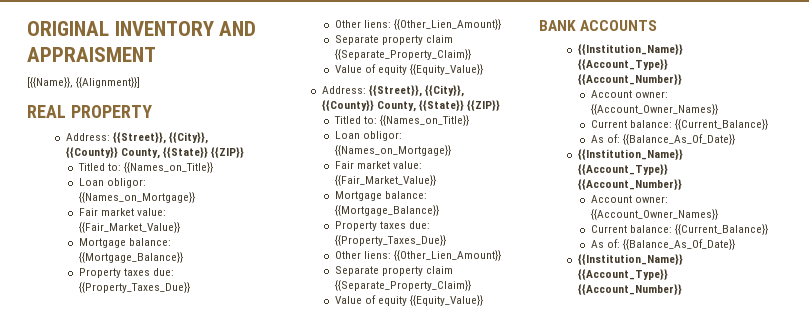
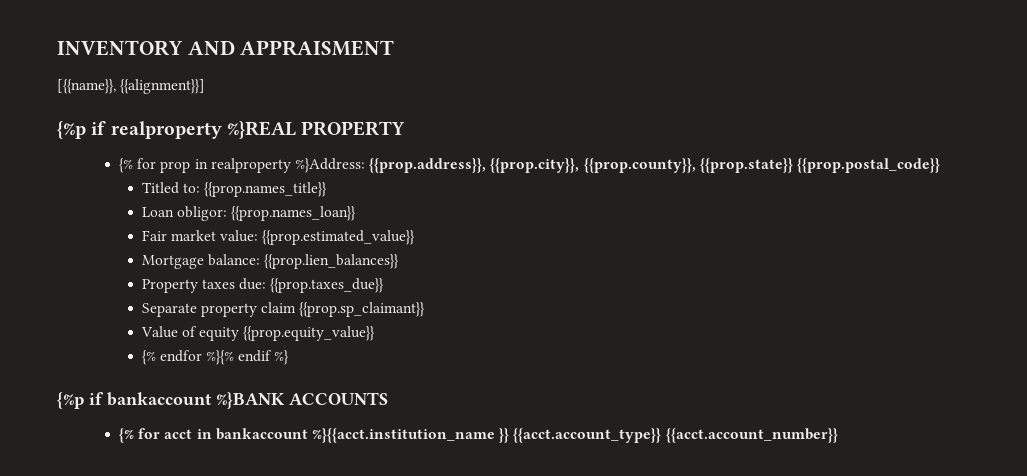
- ORIGINAL INVENTORY AND APPRAISMENT
+ INVENTORY AND APPRAISMENT
- [{{Name}}, {{Alignment}}]
- REAL PROPERTY
- Address: {{Street}}, {{City}}, {{County}} County, {{State}} {{ZIP}}
- Titled to: {{Names_on_Title}}
- Loan obligor: {{Names_on_Mortgage}}
- Fair market value: {{Fair_Market_Value}}
- Mortgage balance: {{Mortgage_Balance}}
- Property taxes due: {{Property_Taxes_Due}}
- Other liens: {{Other_Lien_Amount}}
- Separate property claim {{Separate_Property_Claim}}
- Value of equity {{Equity_Value}}
- Address: {{Street}}, {{City}}, {{County}} County, {{State}} {{ZIP}}
- Titled to: {{Names_on_Title}}
- Loan obligor: {{Names_on_Mortgage}}
- Fair market value: {{Fair_Market_Value}}
- Mortgage balance: {{Mortgage_Balance}}
- Property taxes due: {{Property_Taxes_Due}}
- Other liens: {{Other_Lien_Amount}}
- Separate property claim {{Separate_Property_Claim}}
- Value of equity {{Equity_Value}}
- BANK ACCOUNTS
- {{Institution_Name}} {{Account_Type}} {{Account_Number}}
- Account owner: {{Account_Owner_Names}}
- Current balance: {{Current_Balance}}
- As of: {{Balance_As_Of_Date}}
- {{Institution_Name}} {{Account_Type}} {{Account_Number}}
- Account owner: {{Account_Owner_Names}}
- Current balance: {{Current_Balance}}
- As of: {{Balance_As_Of_Date}}
- {{Institution_Name}} {{Account_Type}} {{Account_Number}}
+ [{{name}}, {{alignment}}]
+ {%p if realproperty %}REAL PROPERTY
+ {% for prop in realproperty %}Address: {{prop.address}}, {{prop.city}}, {{prop.county}}, {{prop.state}} {{prop.postal_code}}
+ Titled to: {{prop.names_title}}
+ Loan obligor: {{prop.names_loan}}
+ Fair market value: {{prop.estimated_value}}
+ Mortgage balance: {{prop.lien_balances}}
+ Property taxes due: {{prop.taxes_due}}
+ Separate property claim {{prop.sp_claimant}}
+ Value of equity {{prop.equity_value}}
+ {% endfor %}{% endif %}
+ {%p if bankaccount %}BANK ACCOUNTS
+ {% for acct in bankaccount %}{{acct.institution_name }} {{acct.account_type}} {{acct.account_number}}

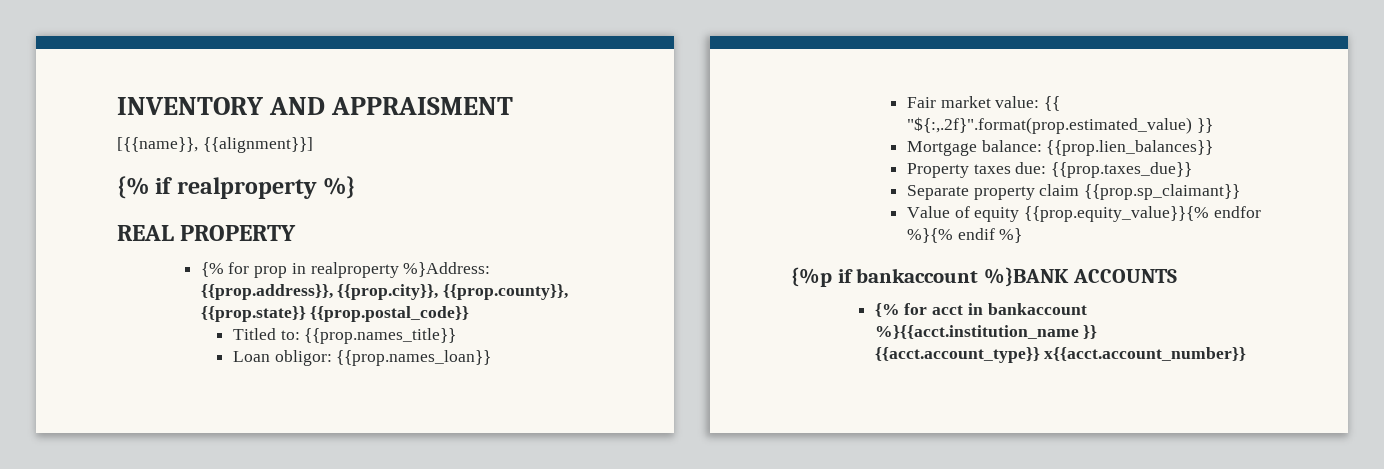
- {%p if realproperty %}REAL PROPERTY
+ {% if realproperty %}
+ REAL PROPERTY
- Fair market value: {{prop.estimated_value}}
+ Fair market value: {{ "${:,.2f}".format(prop.estimated_value) }}
- Value of equity {{prop.equity_value}}
- {% endfor %}{% endif %}
+ Value of equity {{prop.equity_value}}{% endfor %}{% endif %}
- {% for acct in bankaccount %}{{acct.institution_name }} {{acct.account_type}} {{acct.account_number}}
+ {% for acct in bankaccount %}{{acct.institution_name }} {{acct.account_type}} x{{acct.account_number}}

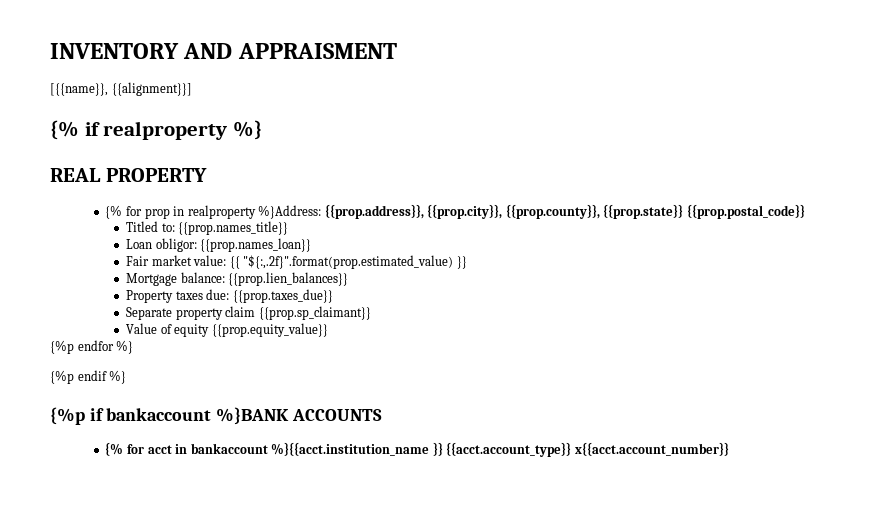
- Value of equity {{prop.equity_value}}{% endfor %}{% endif %}
+ Value of equity {{prop.equity_value}}
+ {%p endfor %}
+ {%p endif %}

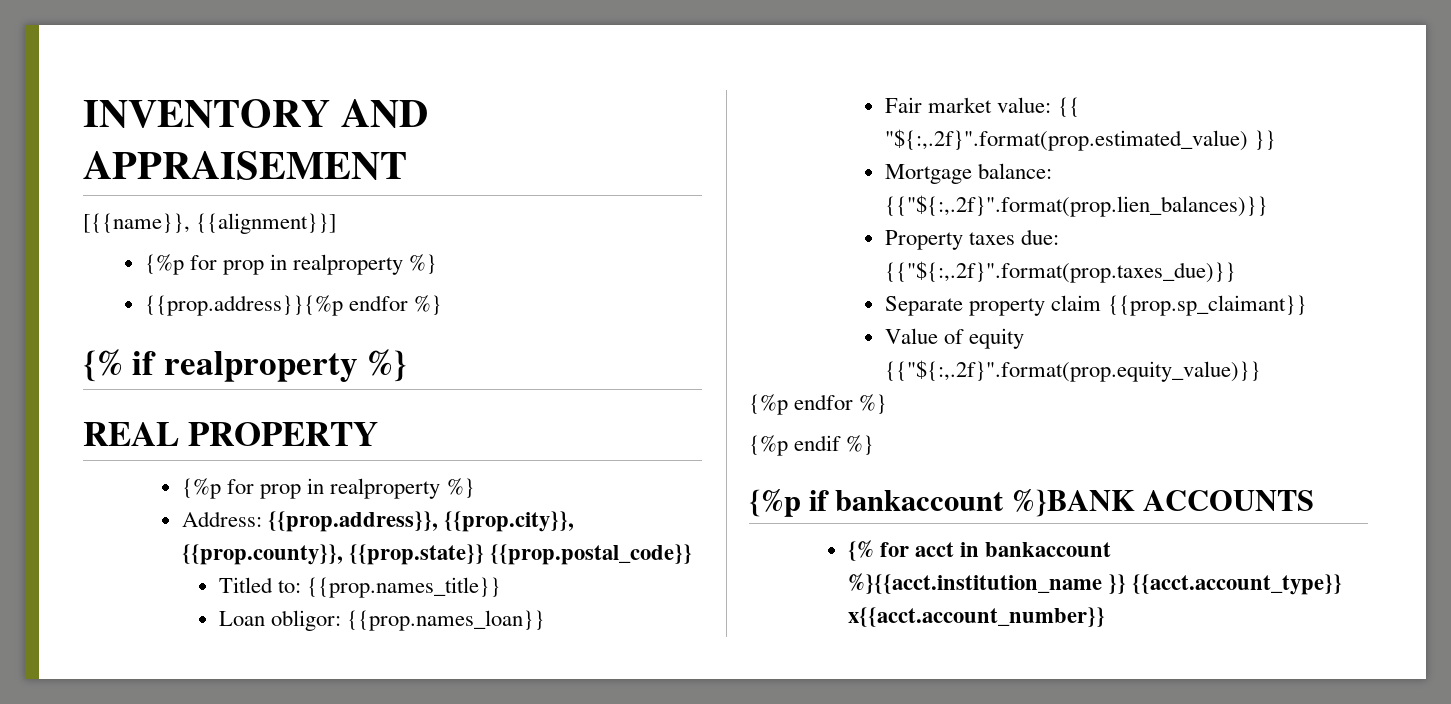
- INVENTORY AND APPRAISMENT
+ INVENTORY AND APPRAISEMENT
  [{{name}}, {{alignment}}]
+ {%p for prop in realproperty %}
+ {{prop.address}}{%p endfor %}
  REAL PROPERTY
- {% for prop in realproperty %}Address: {{prop.address}}, {{prop.city}}, {{prop.county}}, {{prop.state}} {{prop.postal_code}}
+ {%p for prop in realproperty %}
+ Address: {{prop.address}}, {{prop.city}}, {{prop.county}}, {{prop.state}} {{prop.postal_code}}
- Mortgage balance: {{prop.lien_balances}}
+ Mortgage balance: {{"${:,.2f}".format(prop.lien_balances)}}
- Property taxes due: {{prop.taxes_due}}
+ Property taxes due: {{"${:,.2f}".format(prop.taxes_due)}}
- Value of equity {{prop.equity_value}}
+ Value of equity {{"${:,.2f}".format(prop.equity_value)}}

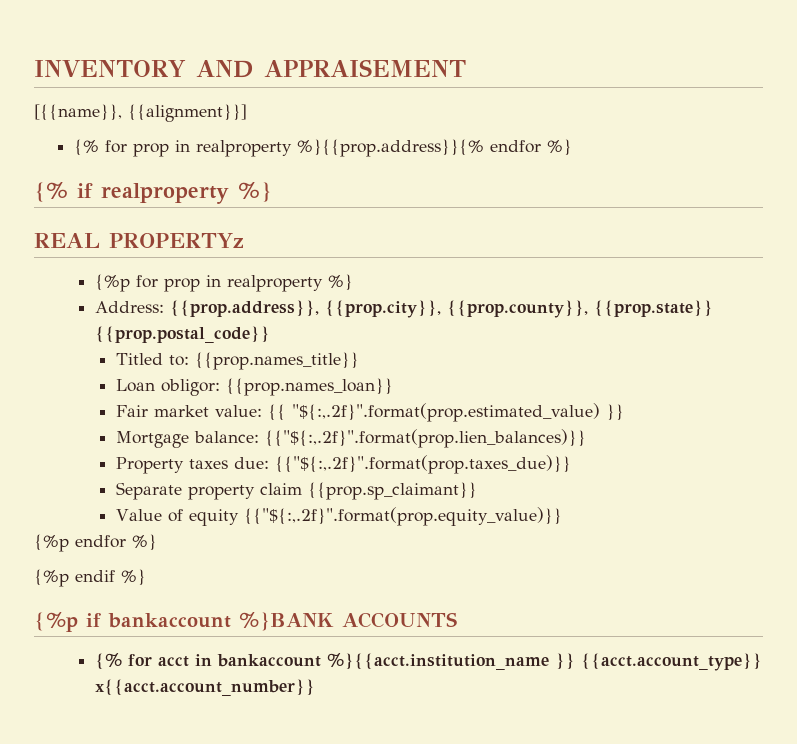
  [{{name}}, {{alignment}}]
- {%p for prop in realproperty %}
- {{prop.address}}{%p endfor %}
+ {% for prop in realproperty %}{{prop.address}}{% endfor %}
- REAL PROPERTY
+ REAL PROPERTYz

